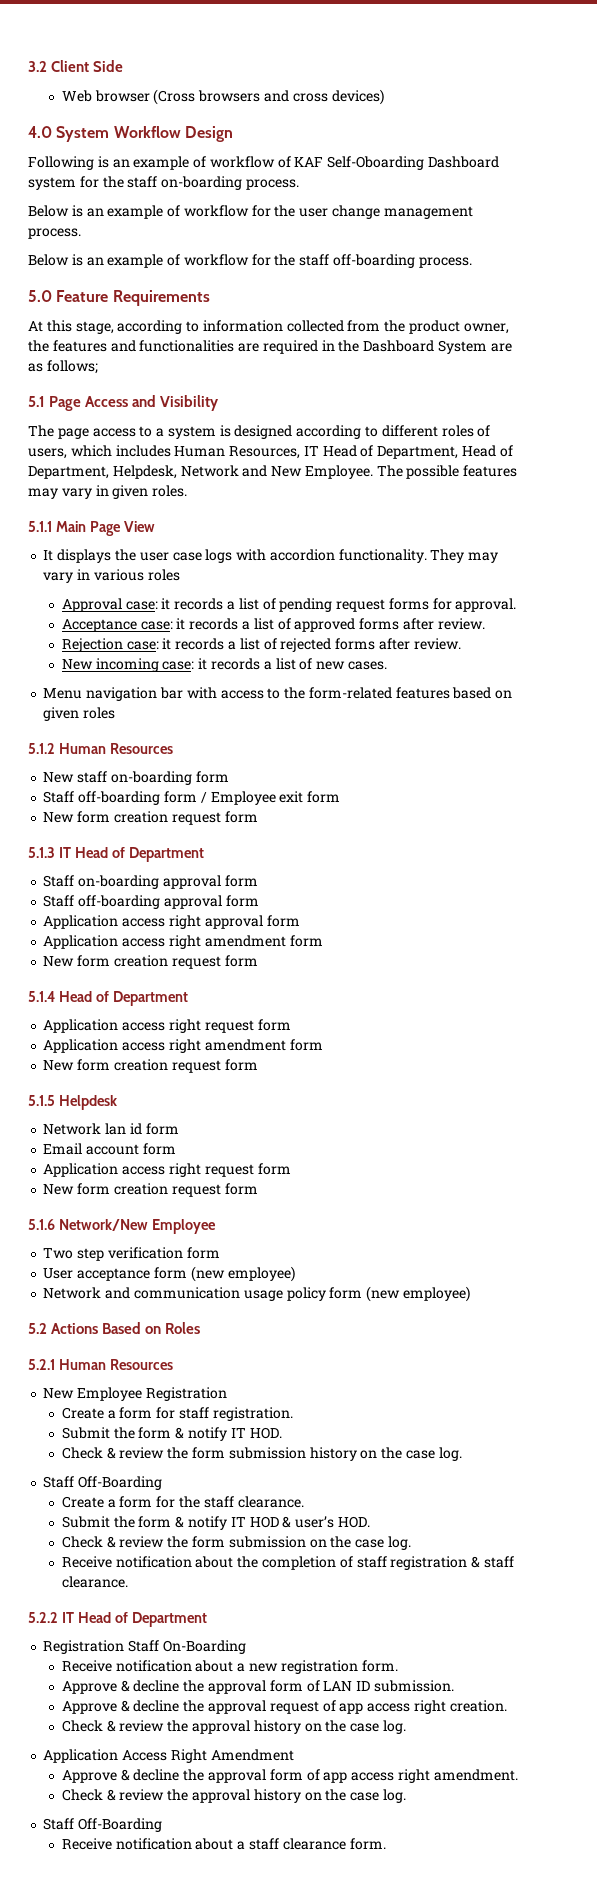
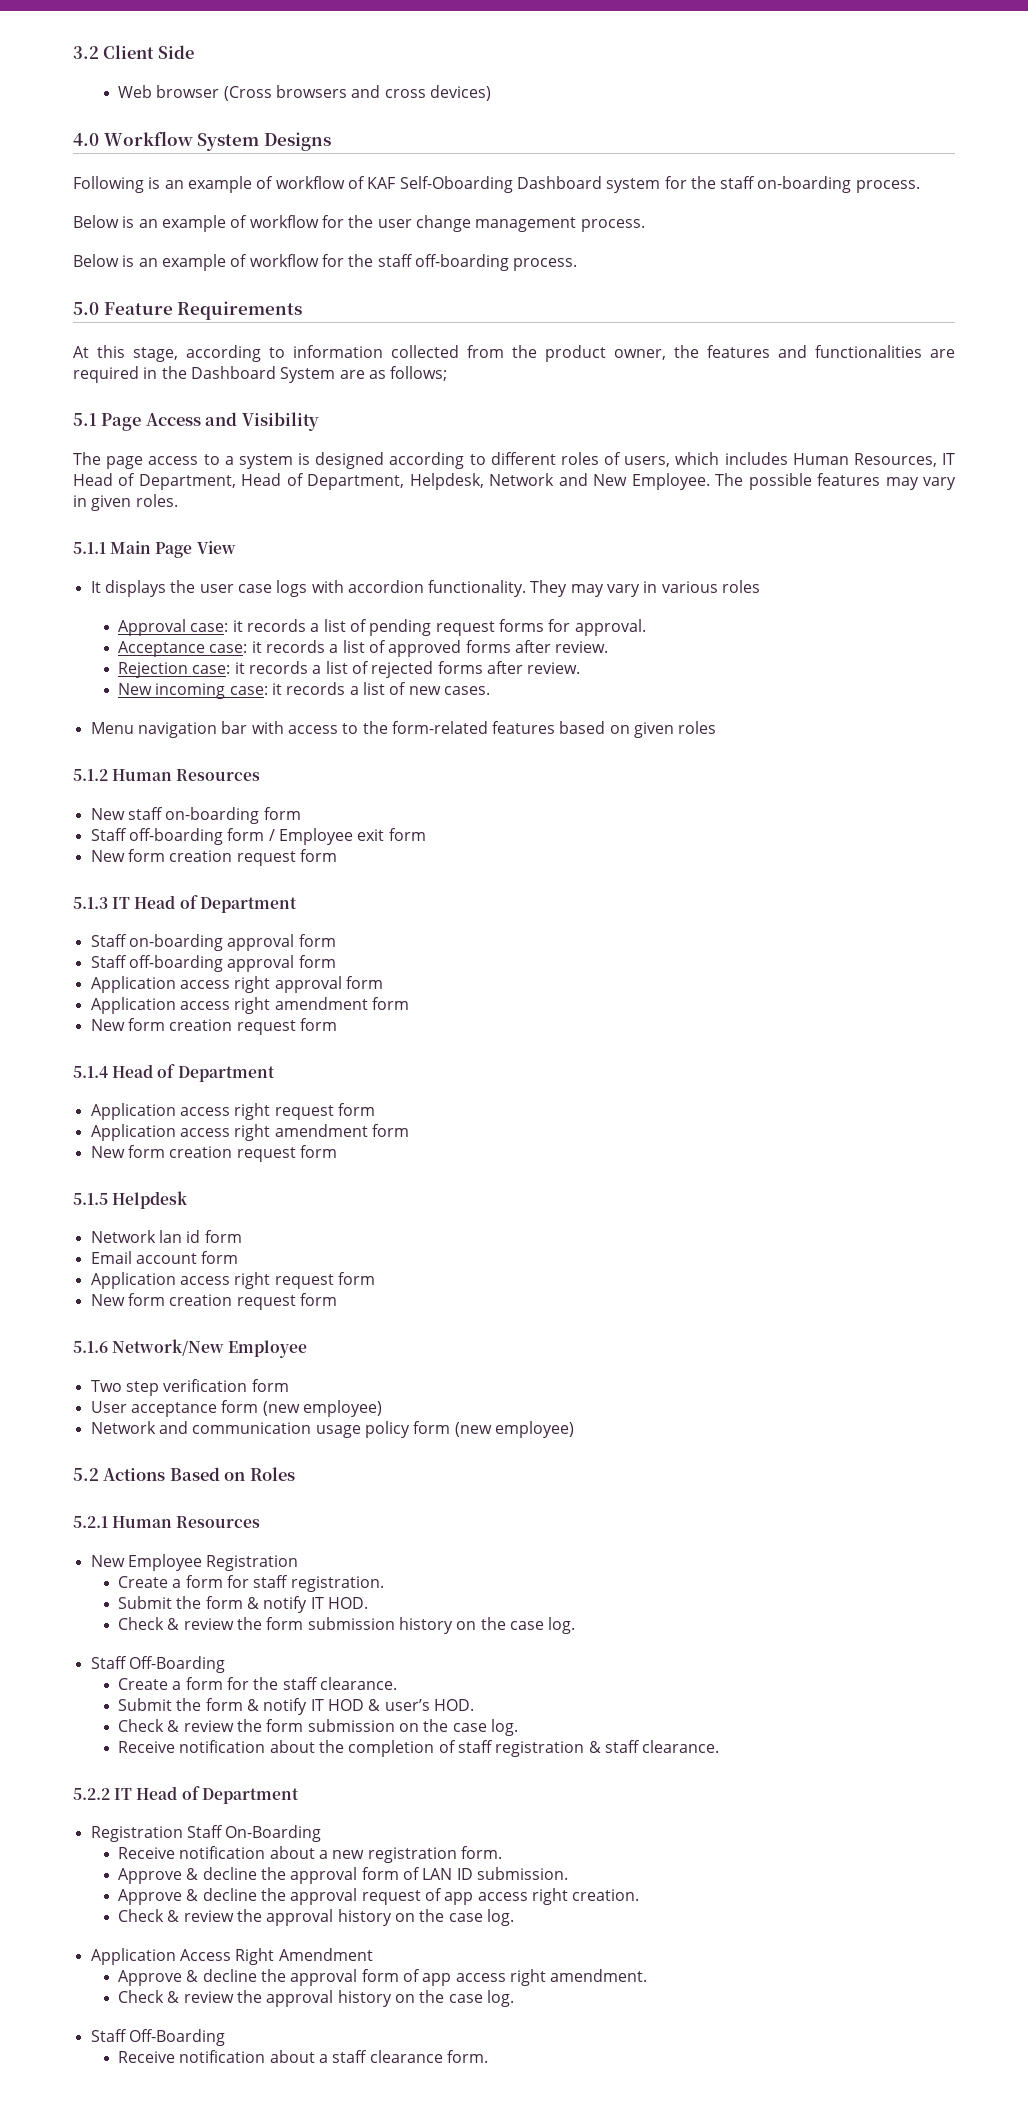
- 4.0 System Workflow Design
+ 4.0 Workflow System Designs

